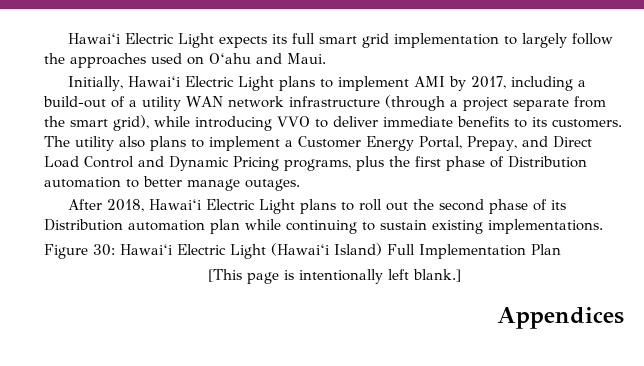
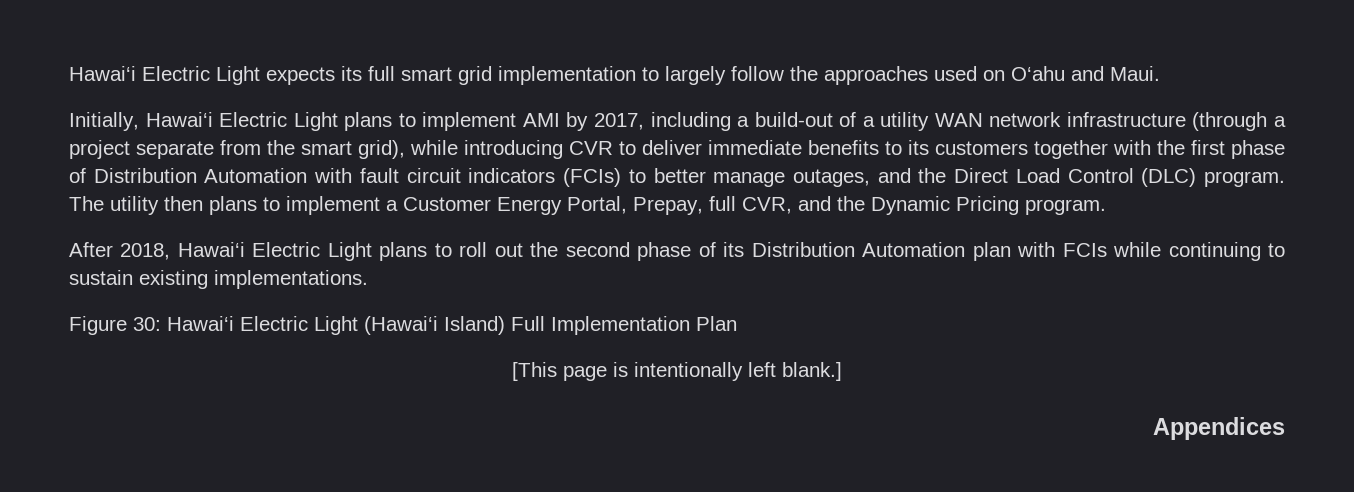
- Initially, Hawai‘i Electric Light plans to implement AMI by 2017, including a build-out of a utility WAN network infrastructure (through a project separate from the smart grid), while introducing VVO to deliver immediate benefits to its customers.
+ Initially, Hawai‘i Electric Light plans to implement AMI by 2017, including a build-out of a utility WAN network infrastructure (through a project separate from the smart grid), while introducing CVR to deliver immediate benefits to its customers together with the first phase of Distribution Automation with fault circuit indicators (FCIs) to better manage outages, and the Direct Load Control (DLC) program.
- The utility also plans to implement a Customer Energy Portal, Prepay, and Direct Load Control and Dynamic Pricing programs, plus the first phase of Distribution automation to better manage outages.
+ The utility then plans to implement a Customer Energy Portal, Prepay, full CVR, and the Dynamic Pricing program.
- After 2018, Hawai‘i Electric Light plans to roll out the second phase of its Distribution automation plan while continuing to sustain existing implementations.
+ After 2018, Hawai‘i Electric Light plans to roll out the second phase of its Distribution Automation plan with FCIs while continuing to sustain existing implementations.

